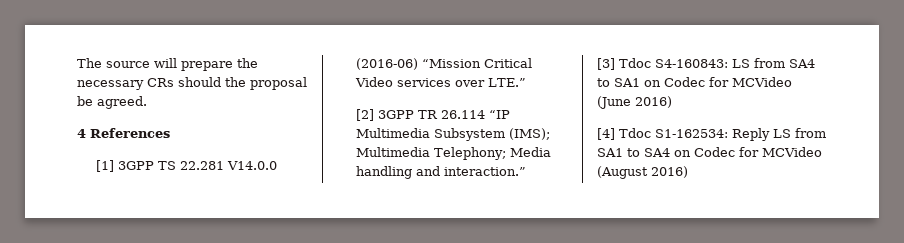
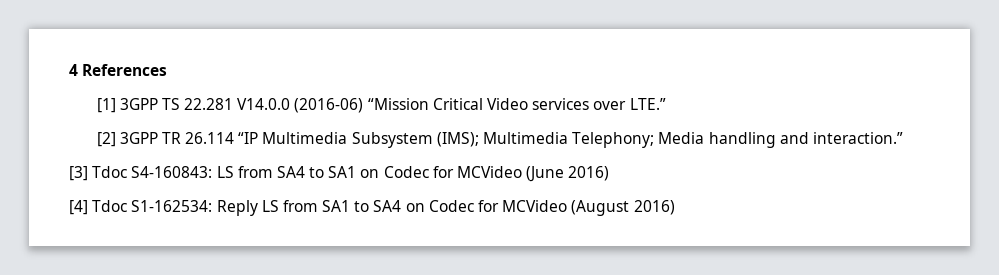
- The source will prepare the necessary CRs should the proposal be agreed.

